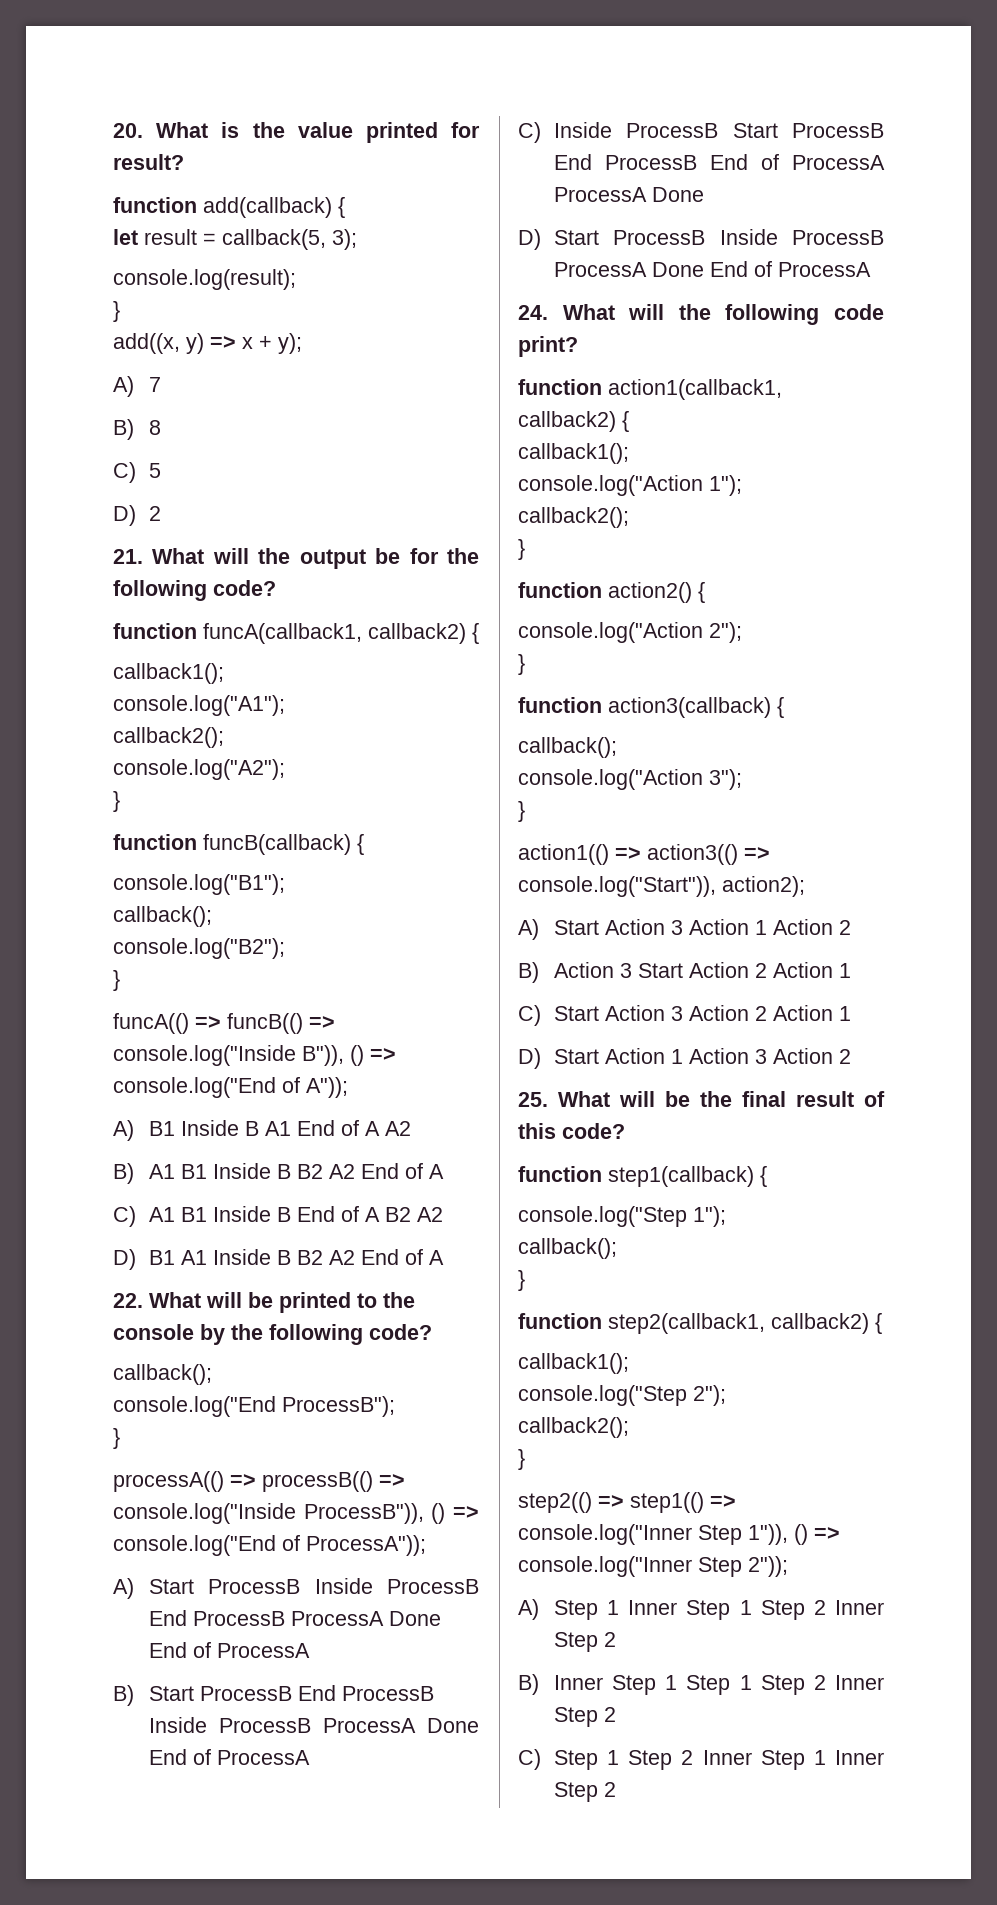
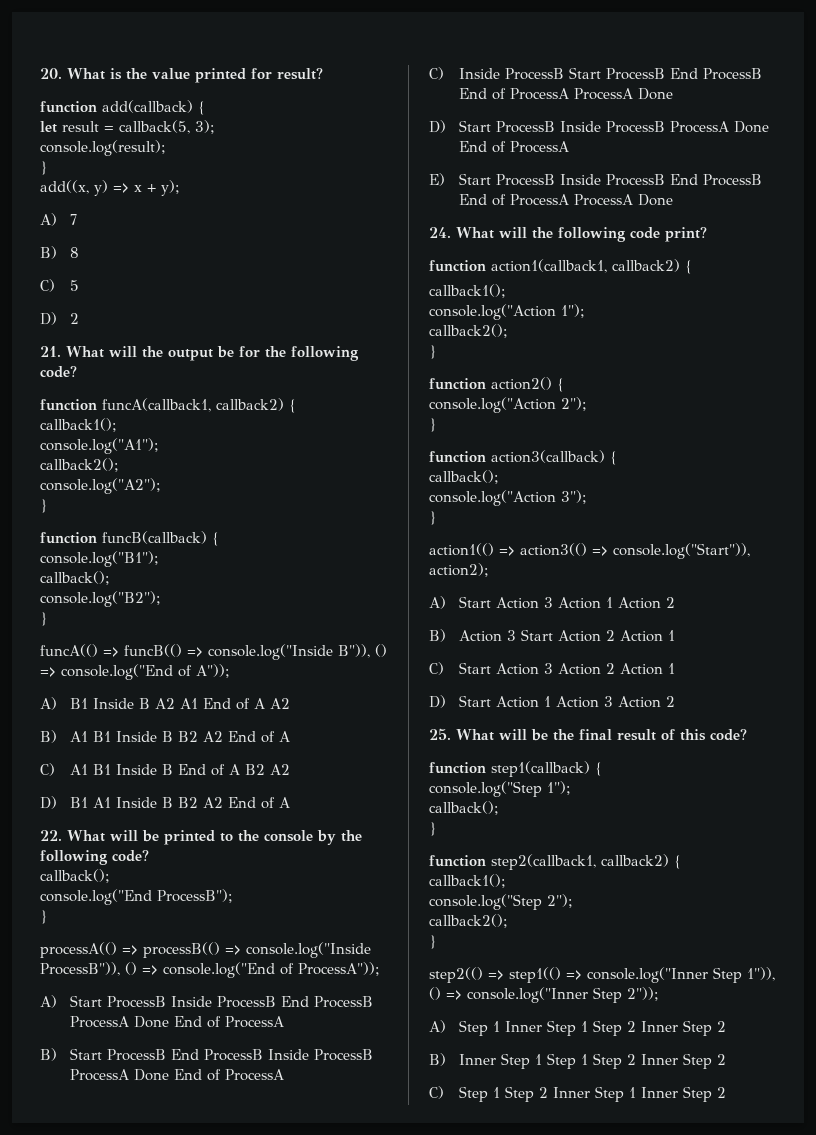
- A) B1 Inside B A1 End of A A2
+ A) B1 Inside B A2 A1 End of A A2
+ E) Start ProcessB Inside ProcessB End ProcessB End of ProcessA ProcessA Done

